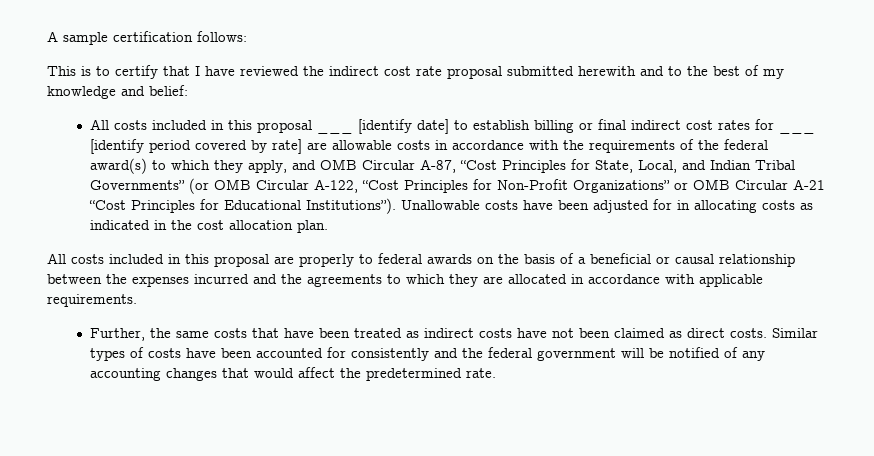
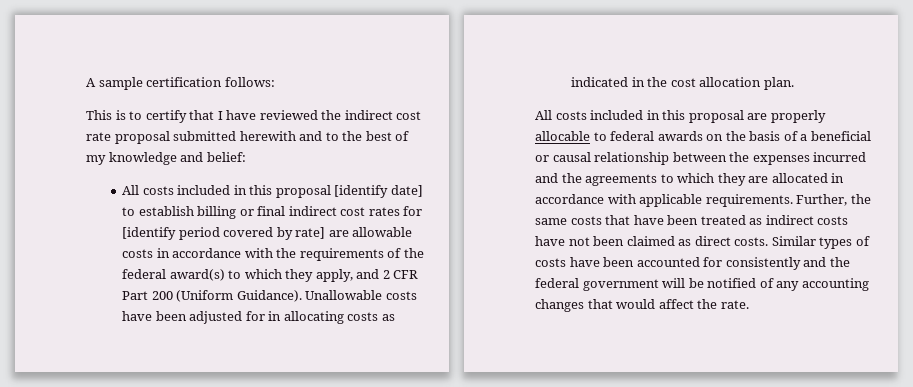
- All costs included in this proposal ___ [identify date] to establish billing or final indirect cost rates for ___ [identify period covered by rate] are allowable costs in accordance with the requirements of the federal award(s) to which they apply, and OMB Circular A-87, “Cost Principles for State, Local, and Indian Tribal Governments” (or OMB Circular A-122, “Cost Principles for Non-Profit Organizations” or OMB Circular A-21 “Cost Principles for Educational Institutions”).
+ All costs included in this proposal [identify date] to establish billing or final indirect cost rates for [identify period covered by rate] are allowable costs in accordance with the requirements of the federal award(s) to which they apply, and 2 CFR Part 200 (Uniform Guidance).
- All costs included in this proposal are properly to federal awards on the basis of a beneficial or causal relationship between the expenses incurred and the agreements to which they are allocated in accordance with applicable requirements.
- Further, the same costs that have been treated as indirect costs have not been claimed as direct costs.
+ All costs included in this proposal are properly allocable to federal awards on the basis of a beneficial or causal relationship between the expenses incurred and the agreements to which they are allocated in accordance with applicable requirements. Further, the same costs that have been treated as indirect costs have not been claimed as direct costs.
- Similar types of costs have been accounted for consistently and the federal government will be notified of any accounting changes that would affect the predetermined rate.
+ Similar types of costs have been accounted for consistently and the federal government will be notified of any accounting changes that would affect the rate.

